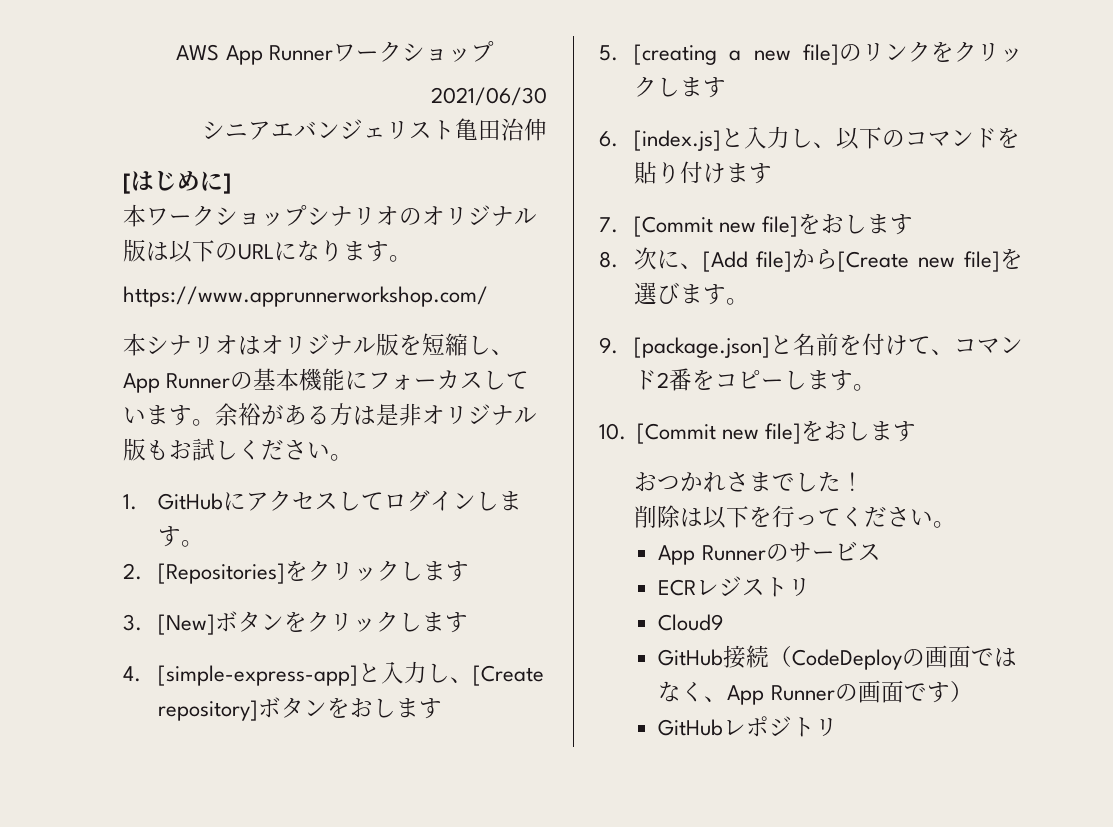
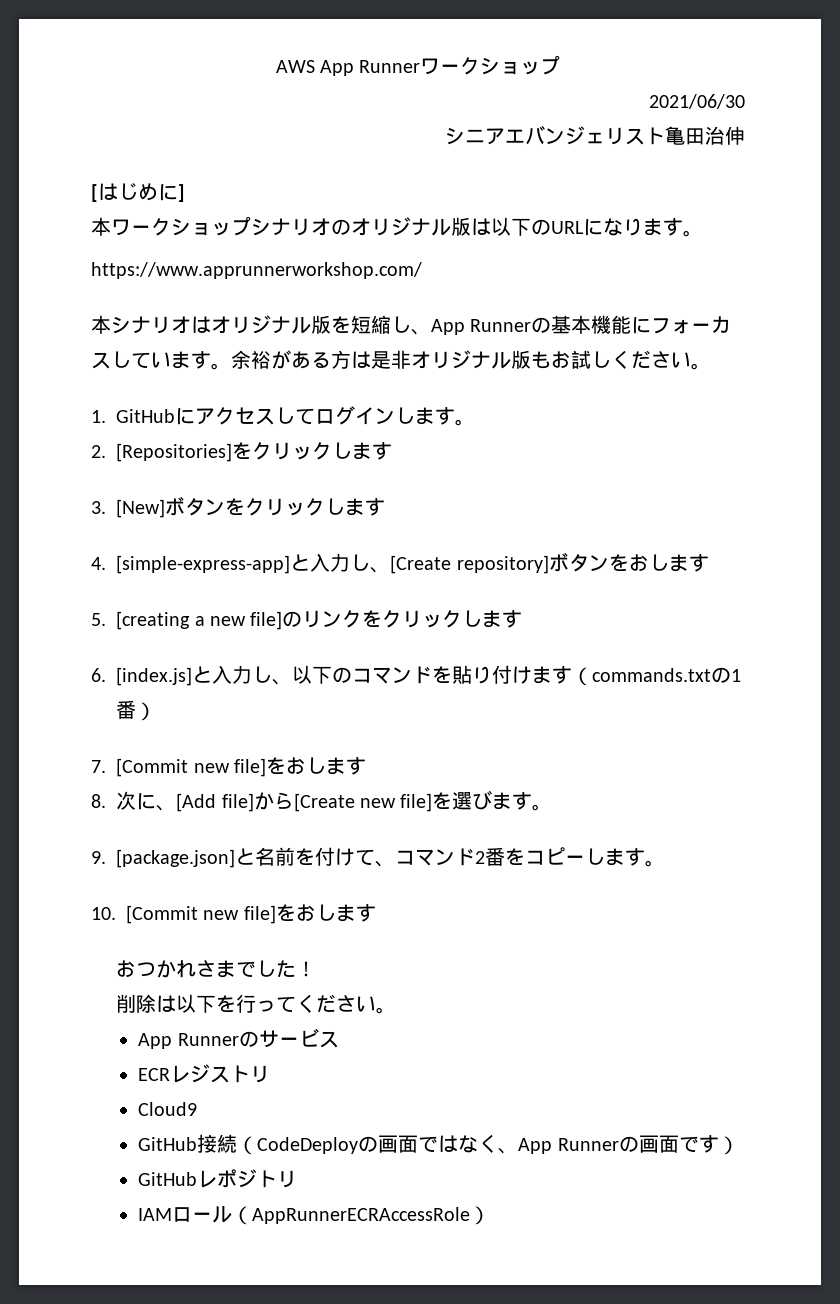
- 6. [index.js]と入力し、以下のコマンドを貼り付けます
+ 6. [index.js]と入力し、以下のコマンドを貼り付けます（commands.txtの1番）
+ IAMロール（AppRunnerECRAccessRole）

